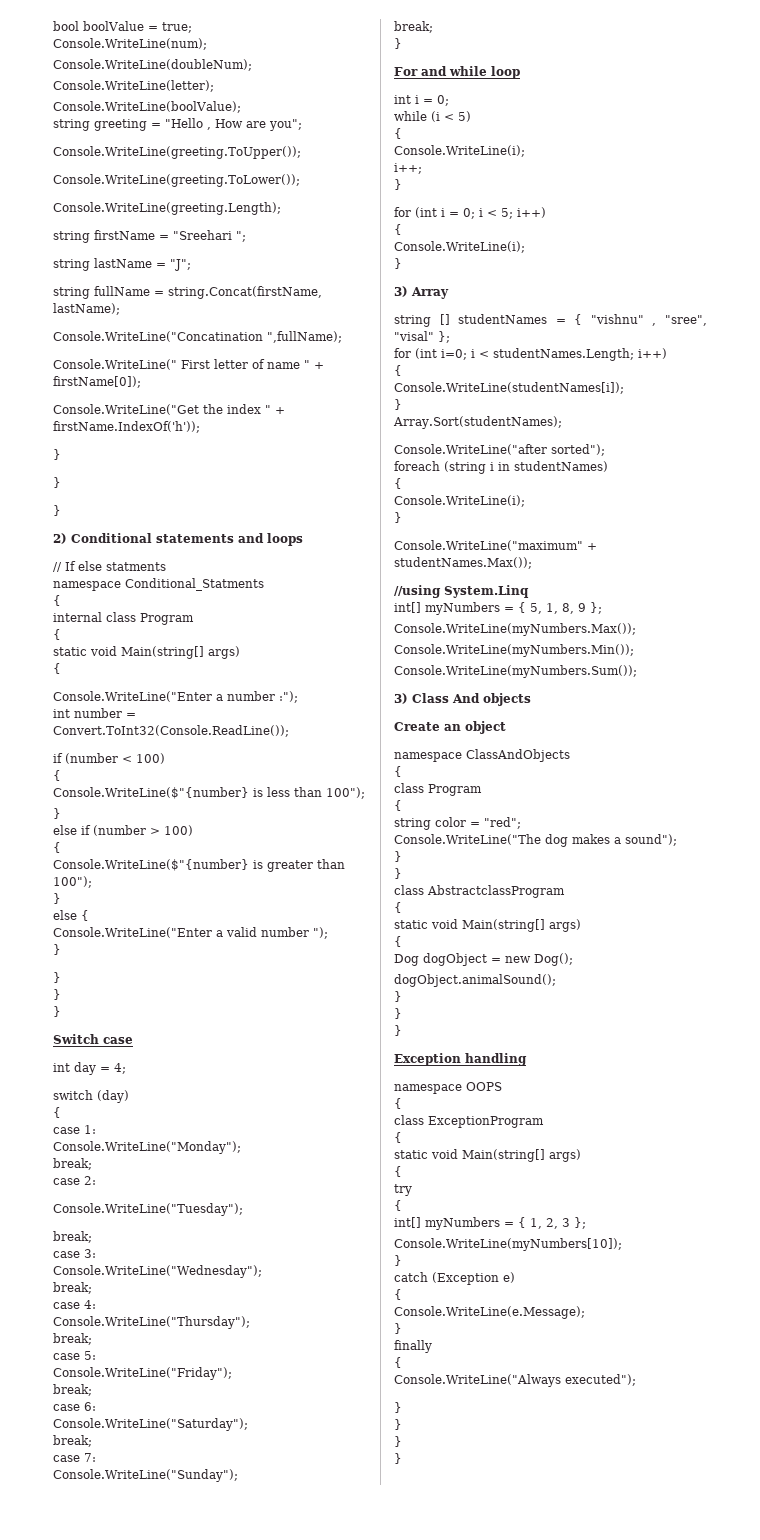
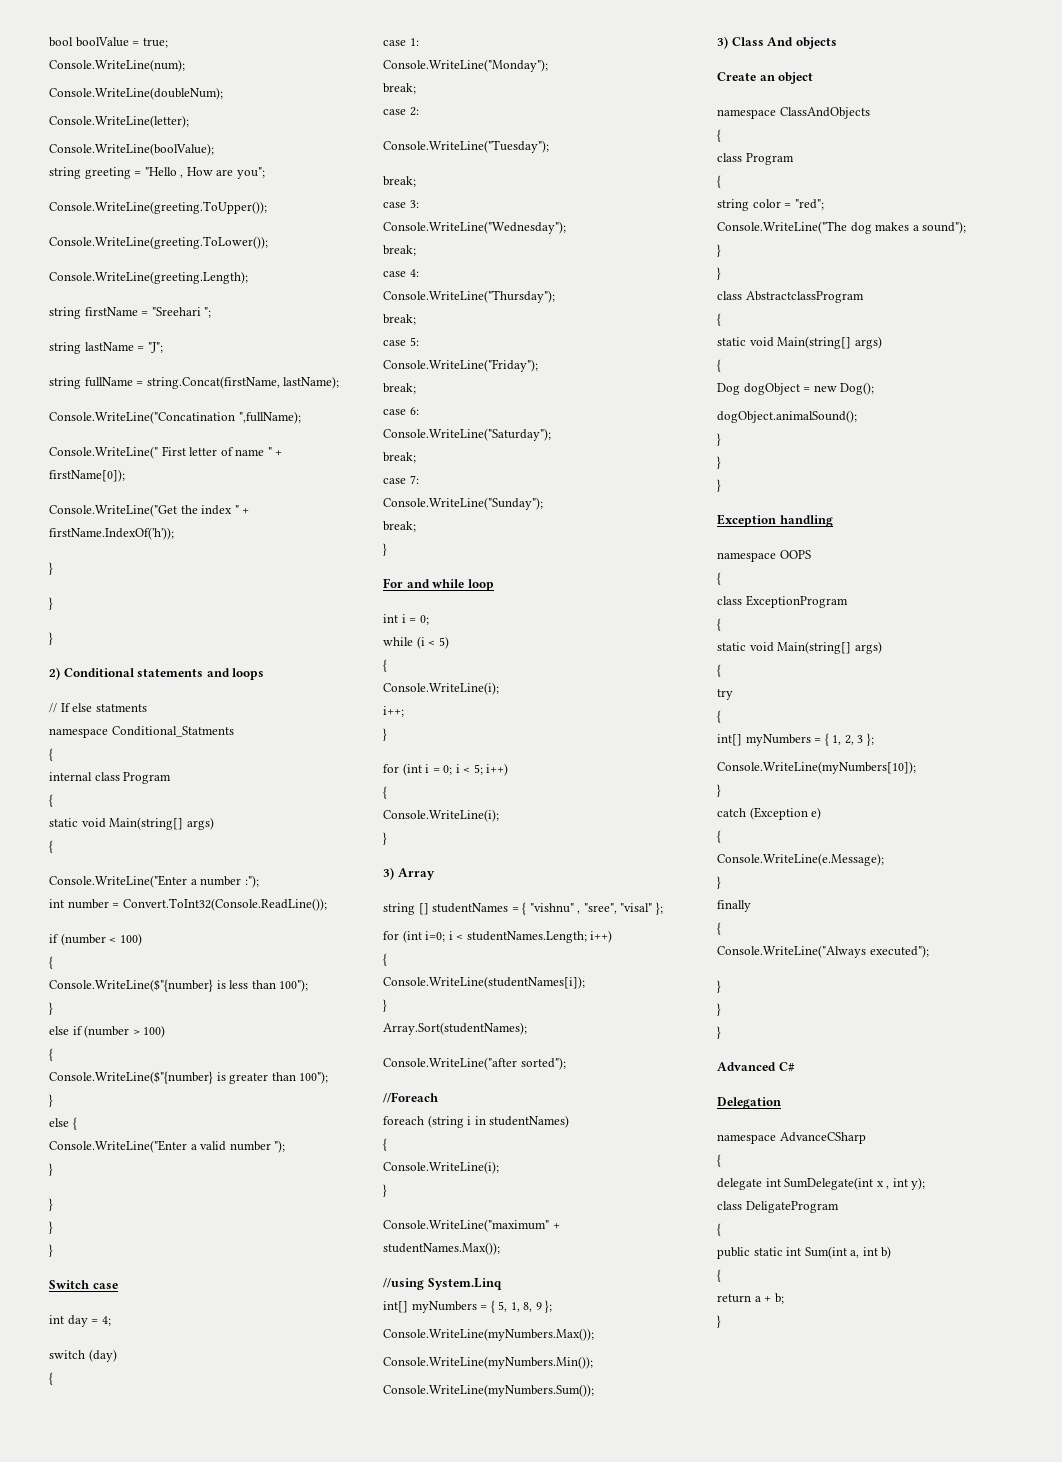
+ //Foreach
+ Advanced C#
+ Delegation
+ namespace AdvanceCSharp
+ {
+ delegate int SumDelegate(int x , int y);
+ class DeligateProgram
+ {
+ public static int Sum(int a, int b)
+ {
+ return a + b;

